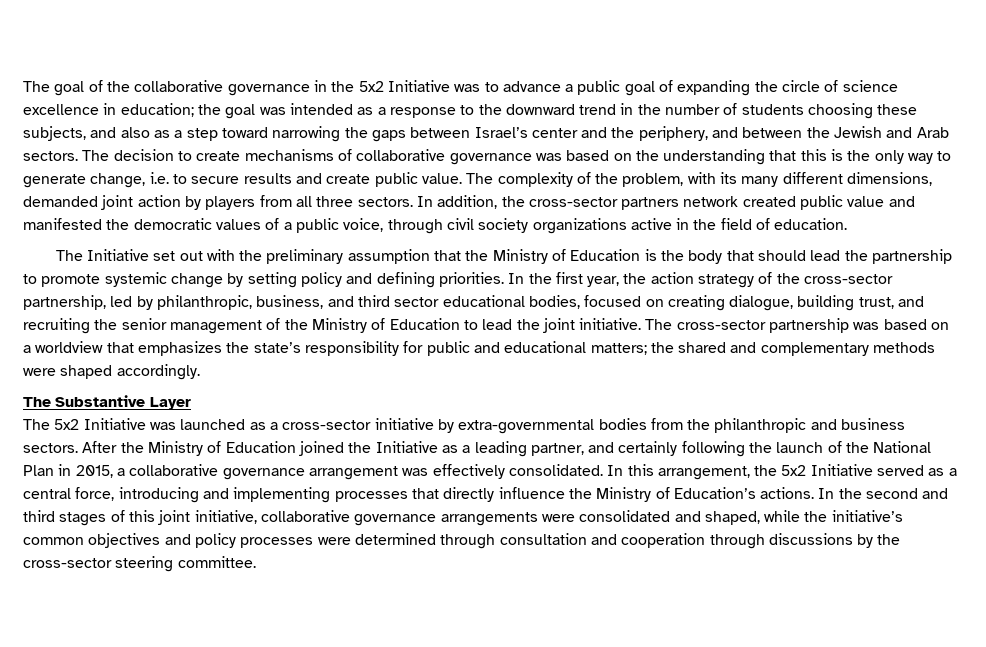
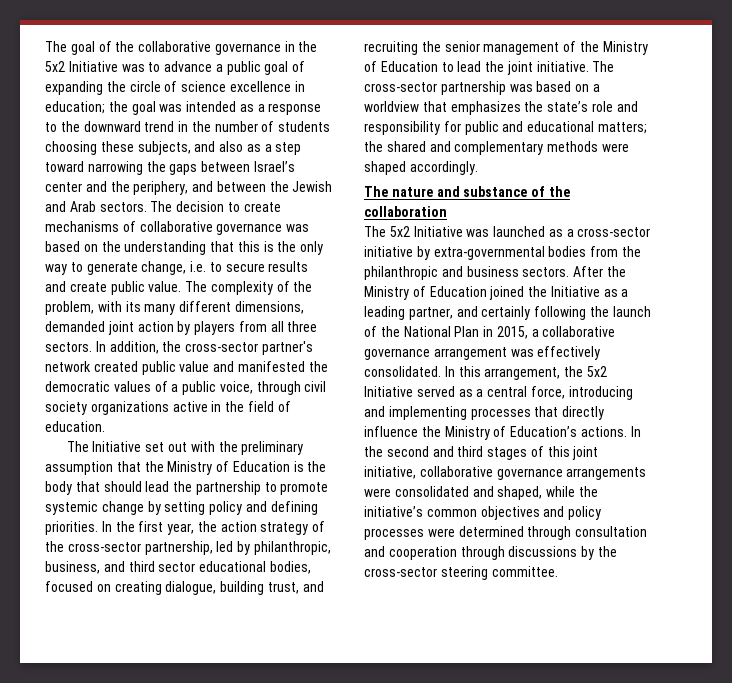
- In addition, the cross-sector partners network created public value and manifested the democratic values of a public voice, through civil society organizations active in the field of education.
+ In addition, the cross-sector partner's network created public value and manifested the democratic values of a public voice, through civil society organizations active in the field of education.
- The cross-sector partnership was based on a worldview that emphasizes the state’s responsibility for public and educational matters; the shared and complementary methods were shaped accordingly.
+ The cross-sector partnership was based on a worldview that emphasizes the state’s role and responsibility for public and educational matters; the shared and complementary methods were shaped accordingly.
- The Substantive Layer
+ The nature and substance of the collaboration

